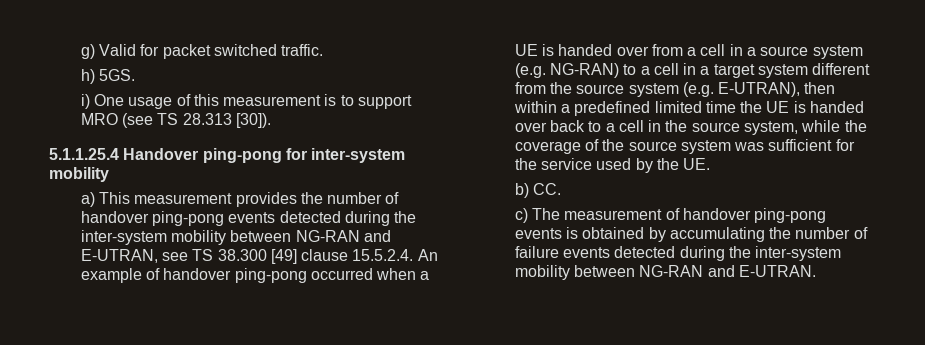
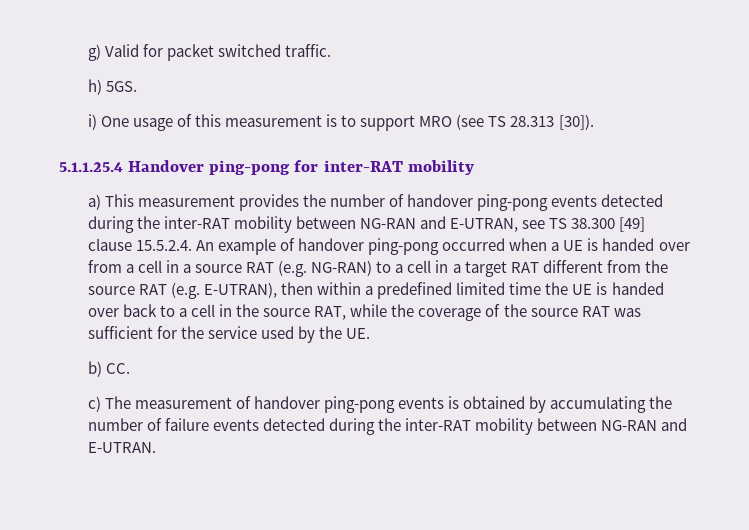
- 5.1.1.25.4 Handover ping-pong for inter-system mobility
+ 5.1.1.25.4 Handover ping-pong for inter-RAT mobility
- a) This measurement provides the number of handover ping-pong events detected during the inter-system mobility between NG-RAN and E-UTRAN, see TS 38.300 [49] clause 15.5.2.4. An example of handover ping-pong occurred when a UE is handed over from a cell in a source system (e.g. NG-RAN) to a cell in a target system different from the source system (e.g. E-UTRAN), then within a predefined limited time the UE is handed over back to a cell in the source system, while the coverage of the source system was sufficient for the service used by the UE.
+ a) This measurement provides the number of handover ping-pong events detected during the inter-RAT mobility between NG-RAN and E-UTRAN, see TS 38.300 [49] clause 15.5.2.4. An example of handover ping-pong occurred when a UE is handed over from a cell in a source RAT (e.g. NG-RAN) to a cell in a target RAT different from the source RAT (e.g. E-UTRAN), then within a predefined limited time the UE is handed over back to a cell in the source RAT, while the coverage of the source RAT was sufficient for the service used by the UE.
- c) The measurement of handover ping-pong events is obtained by accumulating the number of failure events detected during the inter-system mobility between NG-RAN and E-UTRAN.
+ c) The measurement of handover ping-pong events is obtained by accumulating the number of failure events detected during the inter-RAT mobility between NG-RAN and E-UTRAN.

